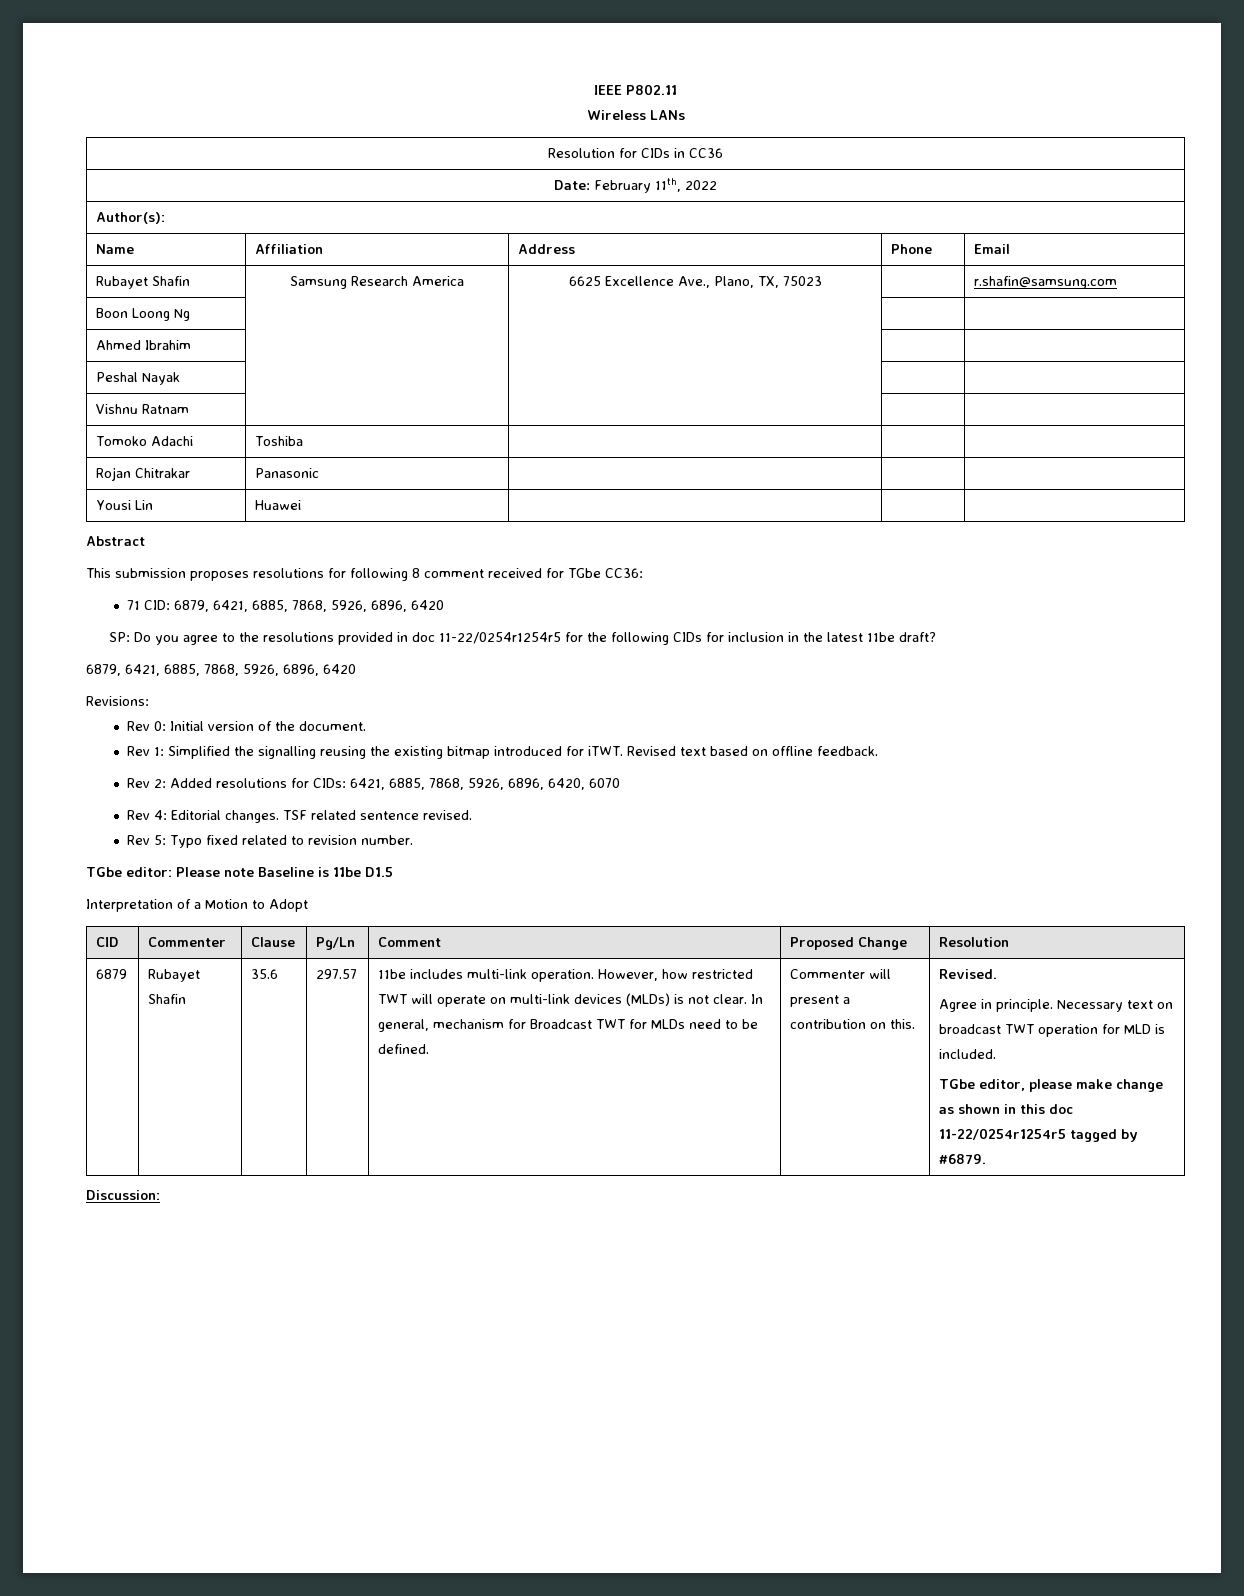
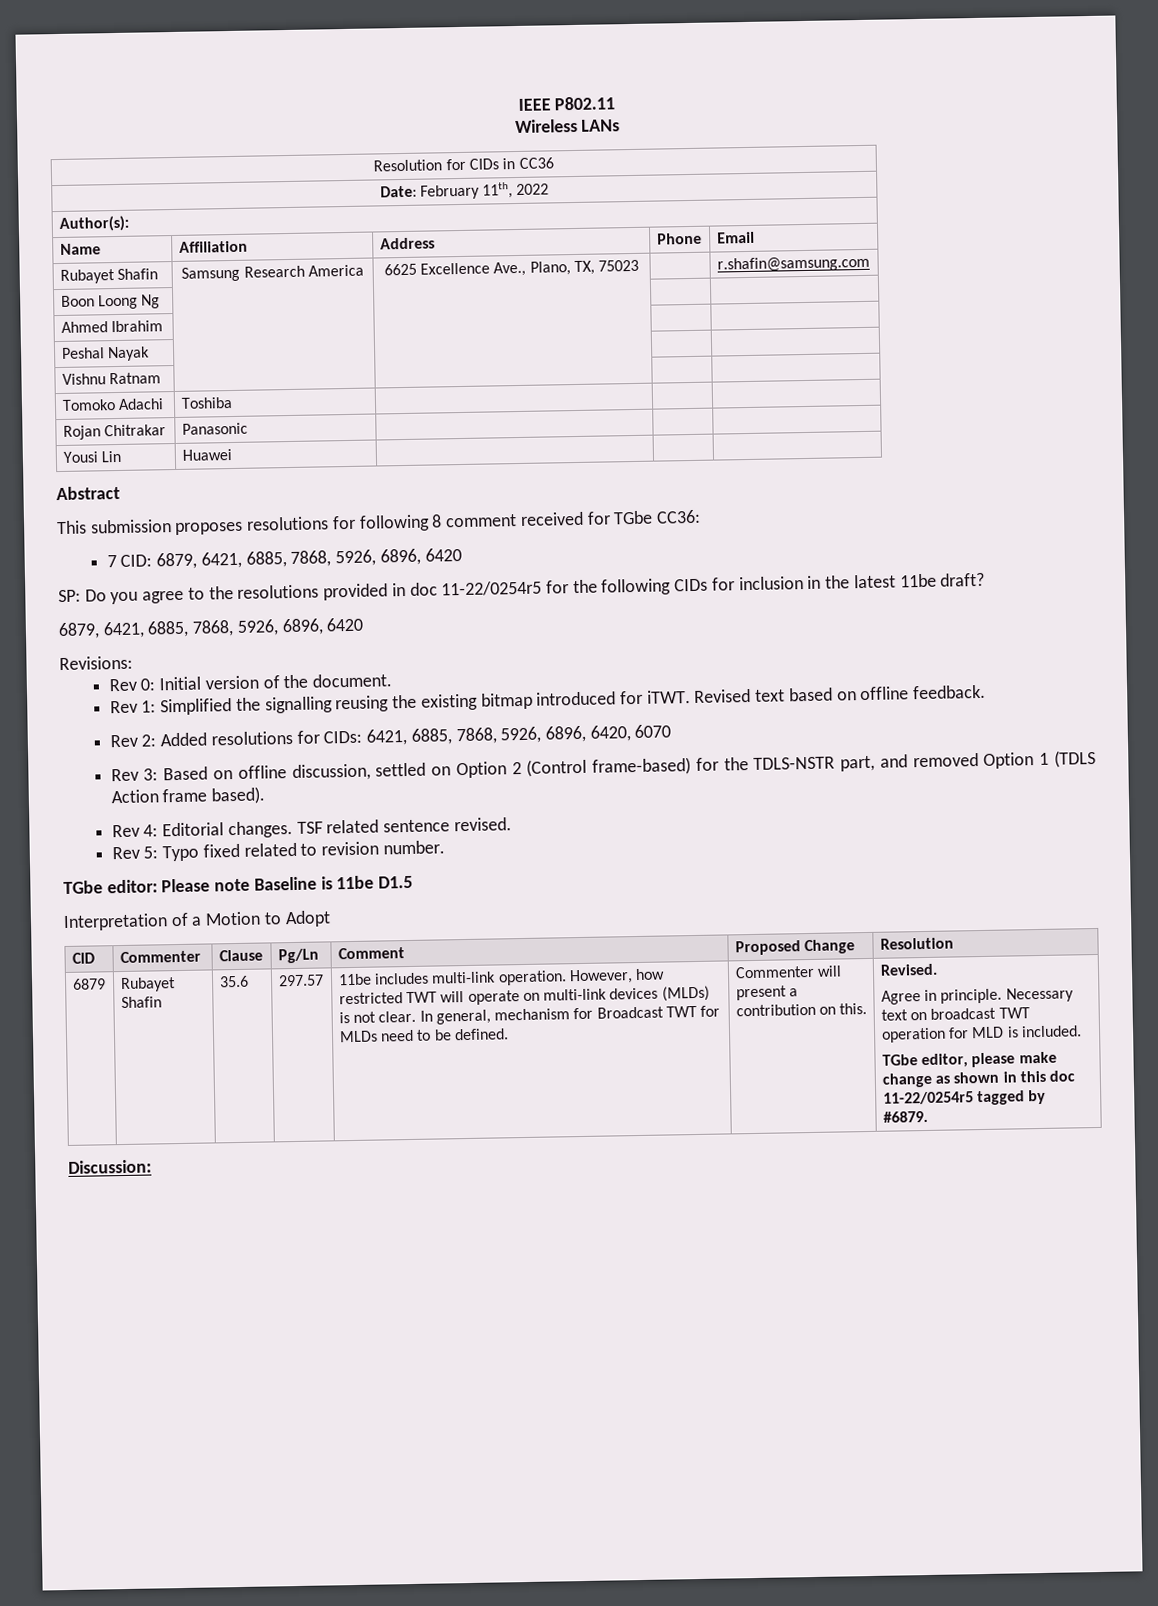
- 71 CID: 6879, 6421, 6885, 7868, 5926, 6896, 6420
+ 7 CID: 6879, 6421, 6885, 7868, 5926, 6896, 6420
- SP: Do you agree to the resolutions provided in doc 11-22/0254r1254r5 for the following CIDs for inclusion in the latest 11be draft?
+ SP: Do you agree to the resolutions provided in doc 11-22/0254r5 for the following CIDs for inclusion in the latest 11be draft?
+ Rev 3: Based on offline discussion, settled on Option 2 (Control frame-based) for the TDLS-NSTR part, and removed Option 1 (TDLS Action frame based).
- TGbe editor, please make change as shown in this doc 11-22/0254r1254r5 tagged by #6879.
+ TGbe editor, please make change as shown in this doc 11-22/0254r5 tagged by #6879.

